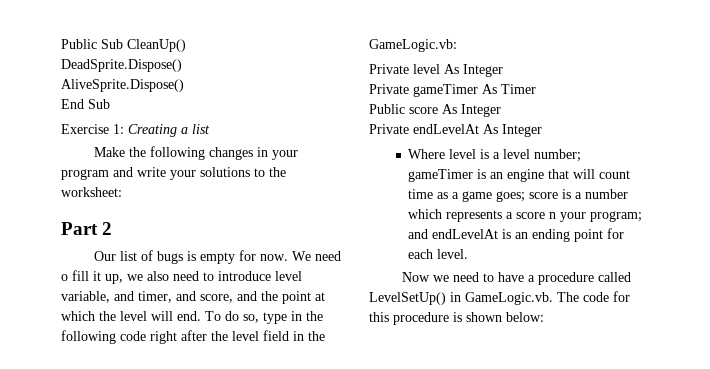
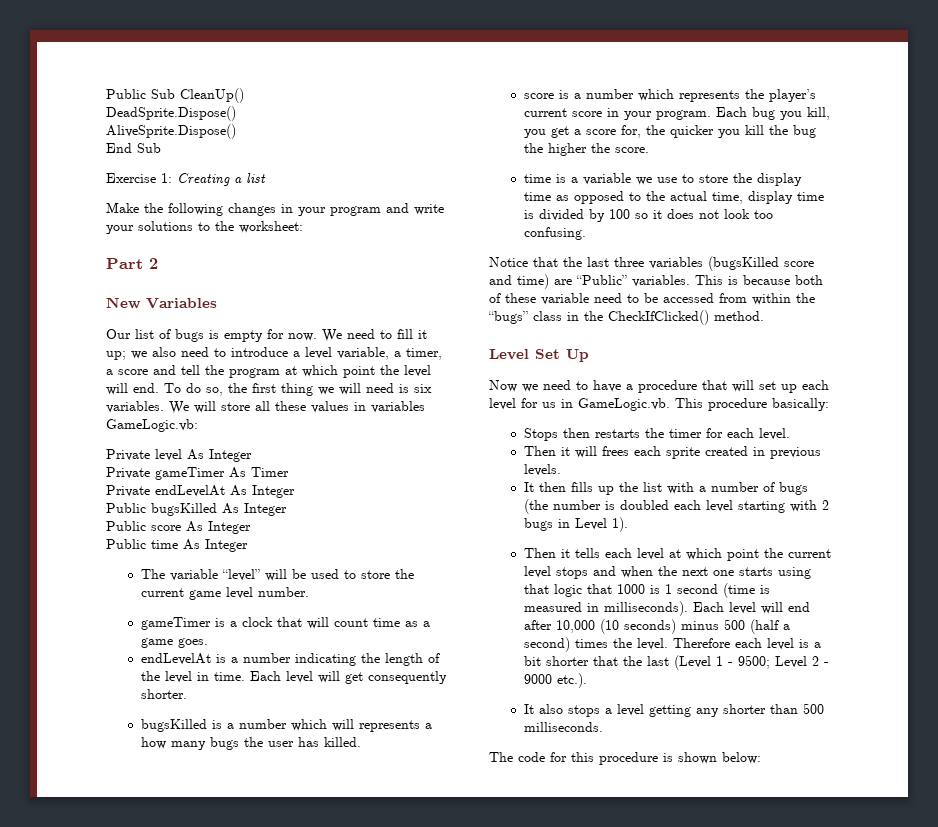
+ New Variables
- We need o fill it up, we also need to introduce level variable, and timer, and score, and the point at which the level will end.
+ We need to fill it up; we also need to introduce a level variable, a timer, a score and tell the program at which point the level will end.
- To do so, type in the following code right after the level field in the GameLogic.vb:
+ To do so, the first thing we will need is six variables. We will store all these values in variables GameLogic.vb:
+ Private endLevelAt As Integer
+ Public bugsKilled As Integer
- Private endLevelAt As Integer
- Where level is a level number; gameTimer is an engine that will count time as a game goes; score is a number which represents a score n your program; and endLevelAt is an ending point for each level.
+ Public time As Integer
+ The variable “level” will be used to store the current game level number.
+ gameTimer is a clock that will count time as a game goes.
+ endLevelAt is a number indicating the length of the level in time. Each level will get consequently shorter.
+ bugsKilled is a number which will represents a how many bugs the user has killed.
+ score is a number which represents the player’s current score in your program. Each bug you kill, you get a score for, the quicker you kill the bug the higher the score.
+ time is a variable we use to store the display time as opposed to the actual time, display time is divided by 100 so it does not look too confusing.
+ Notice that the last three variables (bugsKilled score and time) are “Public” variables. This is because both of these variable need to be accessed from within the “bugs” class in the CheckIfClicked() method.
+ Level Set Up
- Now we need to have a procedure called LevelSetUp() in GameLogic.vb. The code for this procedure is shown below:
+ Now we need to have a procedure that will set up each level for us in GameLogic.vb. This procedure basically:
+ Stops then restarts the timer for each level.
+ Then it will frees each sprite created in previous levels.
+ It then fills up the list with a number of bugs (the number is doubled each level starting with 2 bugs in Level 1).
+ Then it tells each level at which point the current level stops and when the next one starts using that logic that 1000 is 1 second (time is measured in milliseconds). Each level will end after 10,000 (10 seconds) minus 500 (half a second) times the level. Therefore each level is a bit shorter that the last (Level 1 - 9500; Level 2 - 9000 etc.).
+ It also stops a level getting any shorter than 500 milliseconds.
+ The code for this procedure is shown below:

